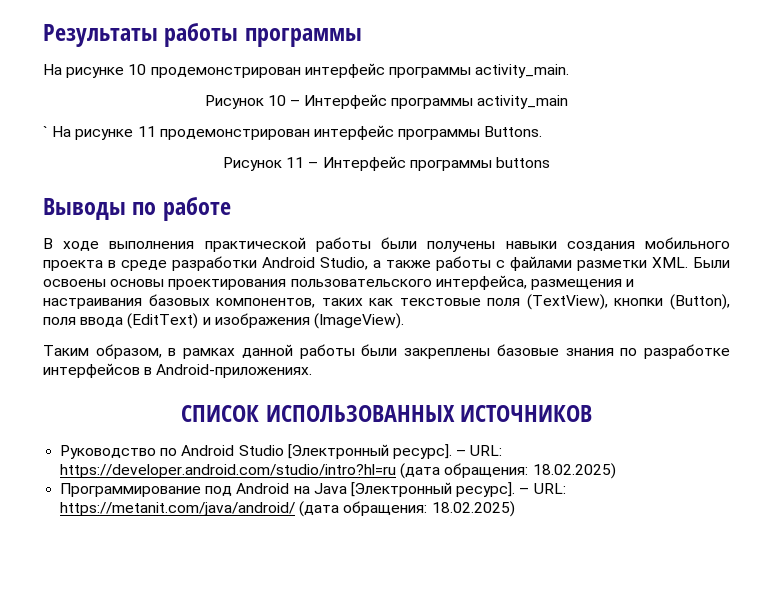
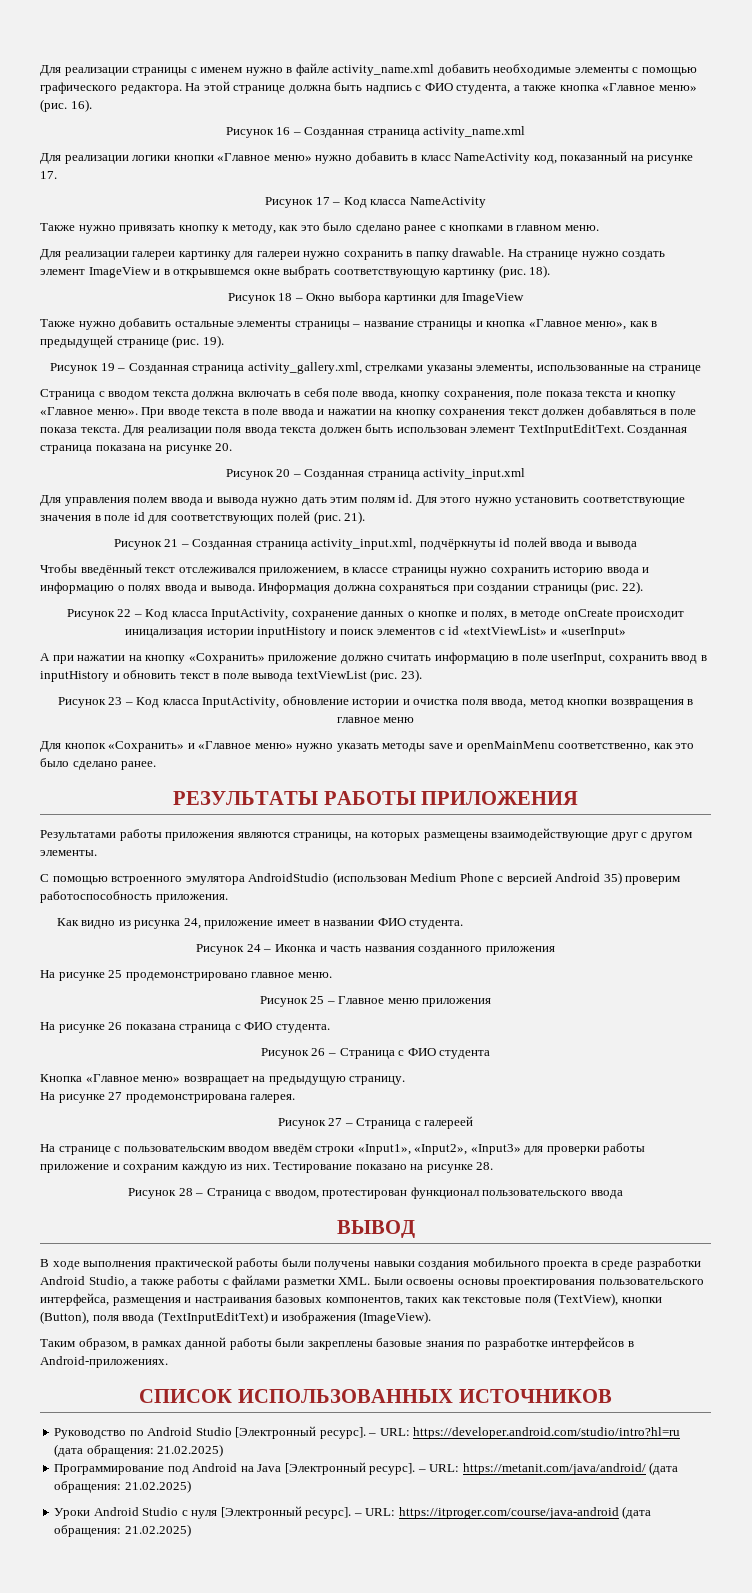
- Результаты работы программы
- На рисунке 10 продемонстрирован интерфейс программы activity_main.
- Рисунок 10 – Интерфейс программы activity_main
- ` На рисунке 11 продемонстрирован интерфейс программы Buttons.
- Рисунок 11 – Интерфейс программы buttons
- Выводы по работе
+ Для реализации страницы с именем нужно в файле activity_name.xml добавить необходимые элементы с помощью графического редактора. На этой странице должна быть надпись с ФИО студента, а также кнопка «Главное меню» (рис. 16).
+ Рисунок 16 – Созданная страница activity_name.xml
+ Для реализации логики кнопки «Главное меню» нужно добавить в класс NameActivity код, показанный на рисунке 17.
+ Рисунок 17 – Код класса NameActivity
+ Также нужно привязать кнопку к методу, как это было сделано ранее с кнопками в главном меню.
+ Для реализации галереи картинку для галереи нужно сохранить в папку drawable. На странице нужно создать элемент ImageView и в открывшемся окне выбрать соответствующую картинку (рис. 18).
+ Рисунок 18 – Окно выбора картинки для ImageView
+ Также нужно добавить остальные элементы страницы – название страницы и кнопка «Главное меню», как в предыдущей странице (рис. 19).
+ Рисунок 19 – Созданная страница activity_gallery.xml, стрелками указаны элементы, использованные на странице
+ Страница с вводом текста должна включать в себя поле ввода, кнопку сохранения, поле показа текста и кнопку «Главное меню». При вводе текста в поле ввода и нажатии на кнопку сохранения текст должен добавляться в поле показа текста. Для реализации поля ввода текста должен быть использован элемент TextInputEditText. Созданная страница показана на рисунке 20.
+ Рисунок 20 – Созданная страница activity_input.xml
+ Для управления полем ввода и вывода нужно дать этим полям id. Для этого нужно установить соответствующие значения в поле id для соответствующих полей (рис. 21).
+ Рисунок 21 – Созданная страница activity_input.xml, подчёркнуты id полей ввода и вывода
+ Чтобы введённый текст отслеживался приложением, в классе страницы нужно сохранить историю ввода и информацию о полях ввода и вывода. Информация должна сохраняться при создании страницы (рис. 22).
+ Рисунок 22 – Код класса InputActivity, сохранение данных о кнопке и полях, в методе onCreate происходит иницализация истории inputHistory и поиск элементов с id «textViewList» и «userInput»
+ А при нажатии на кнопку «Сохранить» приложение должно считать информацию в поле userInput, сохранить ввод в inputHistory и обновить текст в поле вывода textViewList (рис. 23).
+ Рисунок 23 – Код класса InputActivity, обновление истории и очистка поля ввода, метод кнопки возвращения в главное меню
+ Для кнопок «Сохранить» и «Главное меню» нужно указать методы save и openMainMenu соответственно, как это было сделано ранее.
+ РЕЗУЛЬТАТЫ РАБОТЫ ПРИЛОЖЕНИЯ
+ Результатами работы приложения являются страницы, на которых размещены взаимодействующие друг с другом элементы.
+ С помощью встроенного эмулятора AndroidStudio (использован Medium Phone с версией Android 35) проверим работоспособность приложения.
+ Как видно из рисунка 24, приложение имеет в названии ФИО студента.
+ Рисунок 24 – Иконка и часть названия созданного приложения
+ На рисунке 25 продемонстрировано главное меню.
+ Рисунок 25 – Главное меню приложения
+ На рисунке 26 показана страница с ФИО студента.
+ Рисунок 26 – Страница с ФИО студента
+ Кнопка «Главное меню» возвращает на предыдущую страницу.
+ На рисунке 27 продемонстрирована галерея.
+ Рисунок 27 – Страница с галереей
+ На странице с пользовательским вводом введём строки «Input1», «Input2», «Input3» для проверки работы приложение и сохраним каждую из них. Тестирование показано на рисунке 28.
+ Рисунок 28 – Страница с вводом, протестирован функционал пользовательского ввода
+ ВЫВОД
- В ходе выполнения практической работы были получены навыки создания мобильного проекта в среде разработки Android Studio, а также работы с файлами разметки XML. Были освоены основы проектирования пользовательского интерфейса, размещения и настраивания базовых компонентов, таких как текстовые поля (TextView), кнопки (Button), поля ввода (EditText) и изображения (ImageView).
+ В ходе выполнения практической работы были получены навыки создания мобильного проекта в среде разработки Android Studio, а также работы с файлами разметки XML. Были освоены основы проектирования пользовательского интерфейса, размещения и настраивания базовых компонентов, таких как текстовые поля (TextView), кнопки (Button), поля ввода (TextInputEditText) и изображения (ImageView).
- – URL: https://developer.android.com/studio/intro?hl=ru (дата обращения: 18.02.2025)
+ – URL: https://developer.android.com/studio/intro?hl=ru (дата обращения: 21.02.2025)
- – URL: https://metanit.com/java/android/ (дата обращения: 18.02.2025)
+ – URL: https://metanit.com/java/android/ (дата обращения: 21.02.2025)
+ Уроки Android Studio с нуля [Электронный ресурс]. – URL: https://itproger.com/course/java-android (дата обращения: 21.02.2025)

